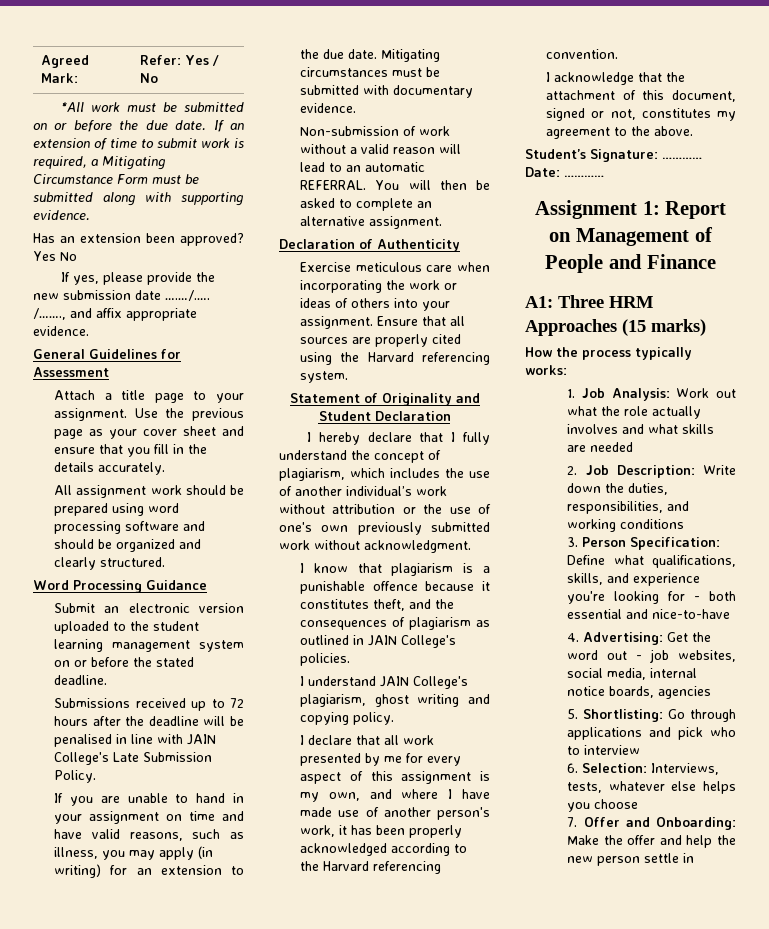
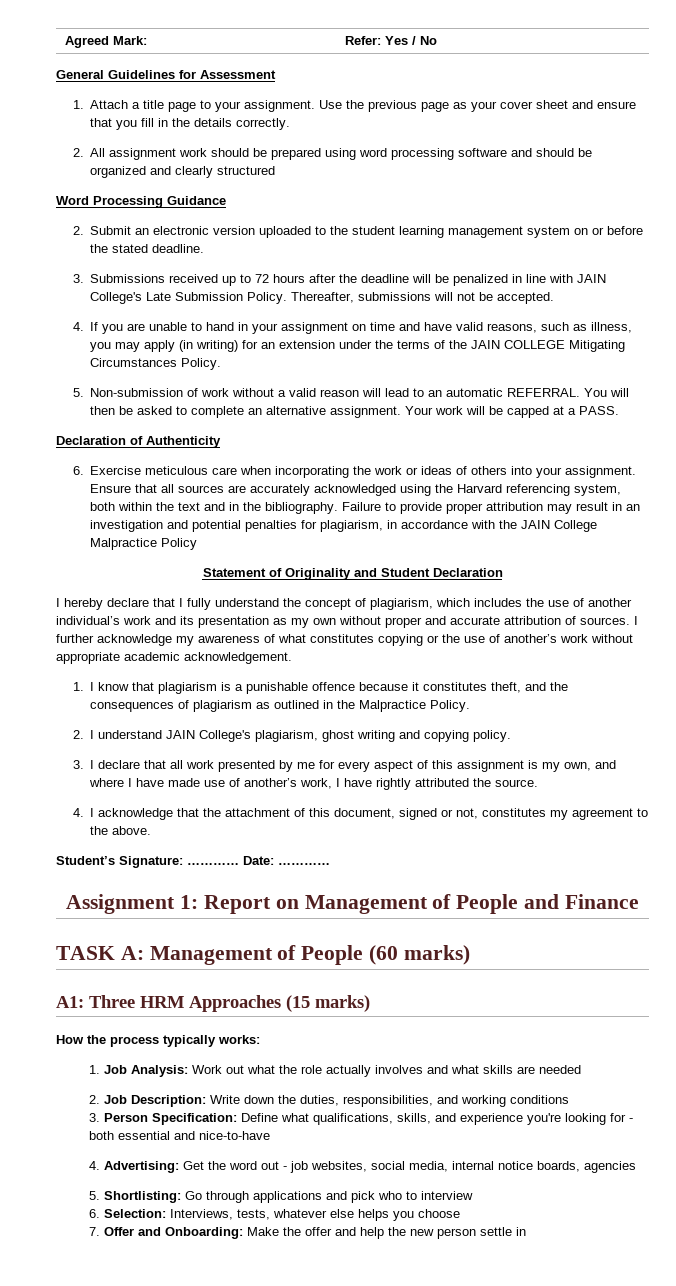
- *All work must be submitted on or before the due date. If an extension of time to submit work is required, a Mitigating Circumstance Form must be submitted along with supporting evidence.
- Has an extension been approved? Yes No
- If yes, please provide the new submission date ….…/.…. /……., and affix appropriate evidence.
- Attach a title page to your assignment.
+ 1. Attach a title page to your assignment.
- Use the previous page as your cover sheet and ensure that you fill in the details accurately.
- All assignment work should be prepared using word processing software and should be organized and clearly structured.
+ Use the previous page as your cover sheet and ensure that you fill in the details correctly.
+ 2. All assignment work should be prepared using word processing software and should be organized and clearly structured
- Submit an electronic version uploaded to the student learning management system on or before the stated deadline.
+ 2. Submit an electronic version uploaded to the student learning management system on or before the stated deadline.
- Submissions received up to 72 hours after the deadline will be penalised in line with JAIN College's Late Submission Policy.
- If you are unable to hand in your assignment on time and have valid reasons, such as illness, you may apply (in writing) for an extension to the due date. Mitigating circumstances must be submitted with documentary evidence.
- Non-submission of work without a valid reason will lead to an automatic REFERRAL.
+ 3. Submissions received up to 72 hours after the deadline will be penalized in line with JAIN College's Late Submission Policy. Thereafter, submissions will not be accepted.
+ 4. If you are unable to hand in your assignment on time and have valid reasons, such as illness, you may apply (in writing) for an extension under the terms of the JAIN COLLEGE Mitigating Circumstances Policy.
+ 5. Non-submission of work without a valid reason will lead to an automatic REFERRAL.
+ Your work will be capped at a PASS.
- Exercise meticulous care when incorporating the work or ideas of others into your assignment.
+ 6. Exercise meticulous care when incorporating the work or ideas of others into your assignment.
- Ensure that all sources are properly cited using the Harvard referencing system.
+ Ensure that all sources are accurately acknowledged using the Harvard referencing system, both within the text and in the bibliography. Failure to provide proper attribution may result in an investigation and potential penalties for plagiarism, in accordance with the JAIN College Malpractice Policy
- I hereby declare that I fully understand the concept of plagiarism, which includes the use of another individual’s work without attribution or the use of one's own previously submitted work without acknowledgment.
- I know that plagiarism is a punishable offence because it constitutes theft, and the consequences of plagiarism as outlined in JAIN College's policies.
- I understand JAIN College's plagiarism, ghost writing and copying policy.
+ I hereby declare that I fully understand the concept of plagiarism, which includes the use of another individual’s work and its presentation as my own without proper and accurate attribution of sources. I further acknowledge my awareness of what constitutes copying or the use of another’s work without appropriate academic acknowledgement.
+ 1. I know that plagiarism is a punishable offence because it constitutes theft, and the consequences of plagiarism as outlined in the Malpractice Policy.
+ 2. I understand JAIN College's plagiarism, ghost writing and copying policy.
- I declare that all work presented by me for every aspect of this assignment is my own, and where I have made use of another person's work, it has been properly acknowledged according to the Harvard referencing convention.
- I acknowledge that the attachment of this document, signed or not, constitutes my agreement to the above.
+ 3. I declare that all work presented by me for every aspect of this assignment is my own, and where I have made use of another’s work, I have rightly attributed the source.
+ 4. I acknowledge that the attachment of this document, signed or not, constitutes my agreement to the above.
+ TASK A: Management of People (60 marks)

